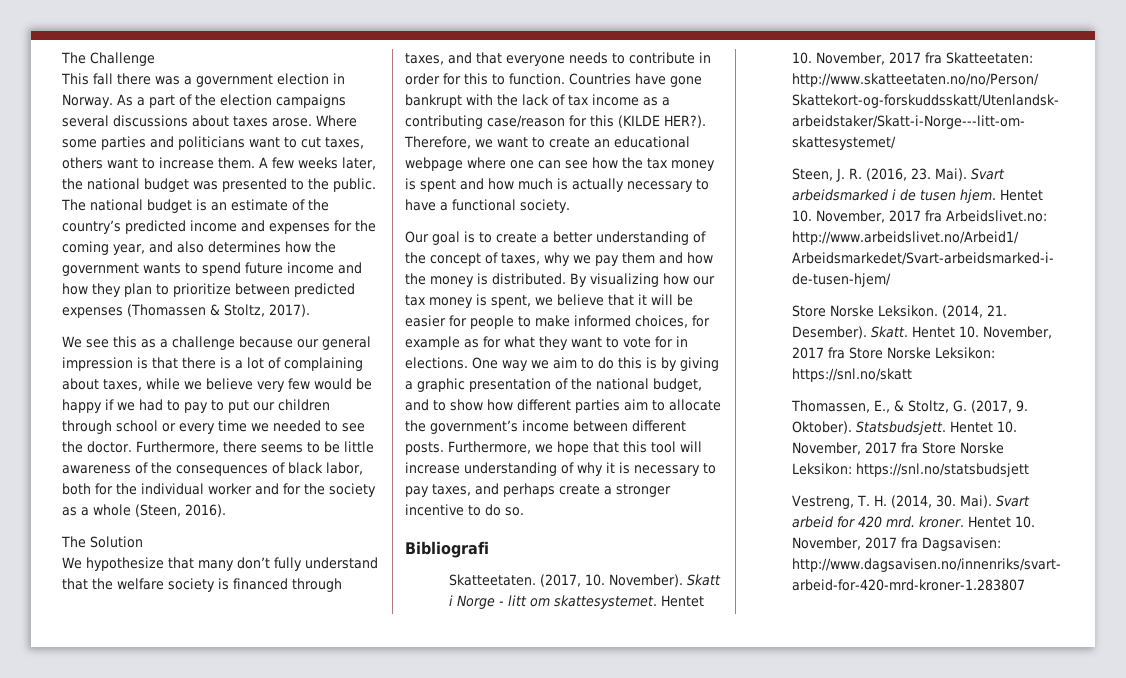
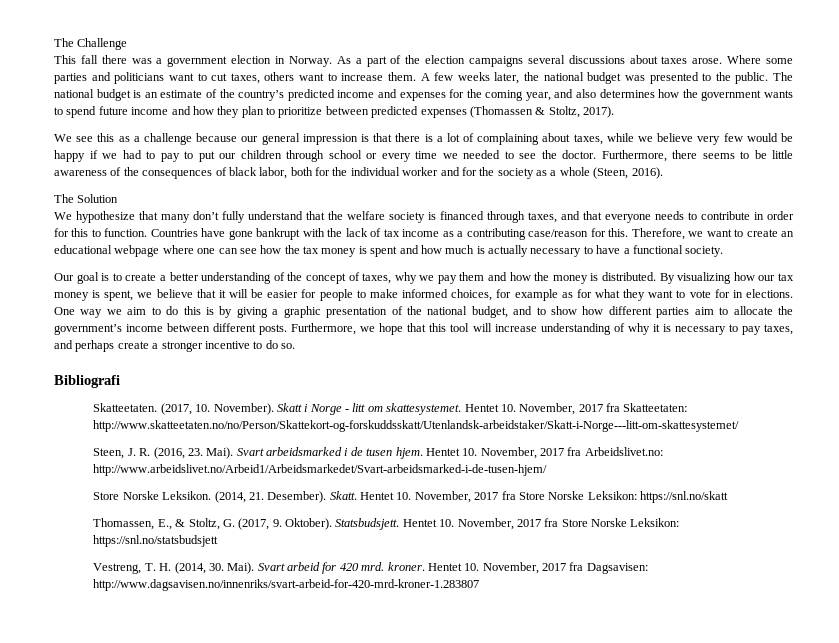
- Countries have gone bankrupt with the lack of tax income as a contributing case/reason for this (KILDE HER?).
+ Countries have gone bankrupt with the lack of tax income as a contributing case/reason for this.

